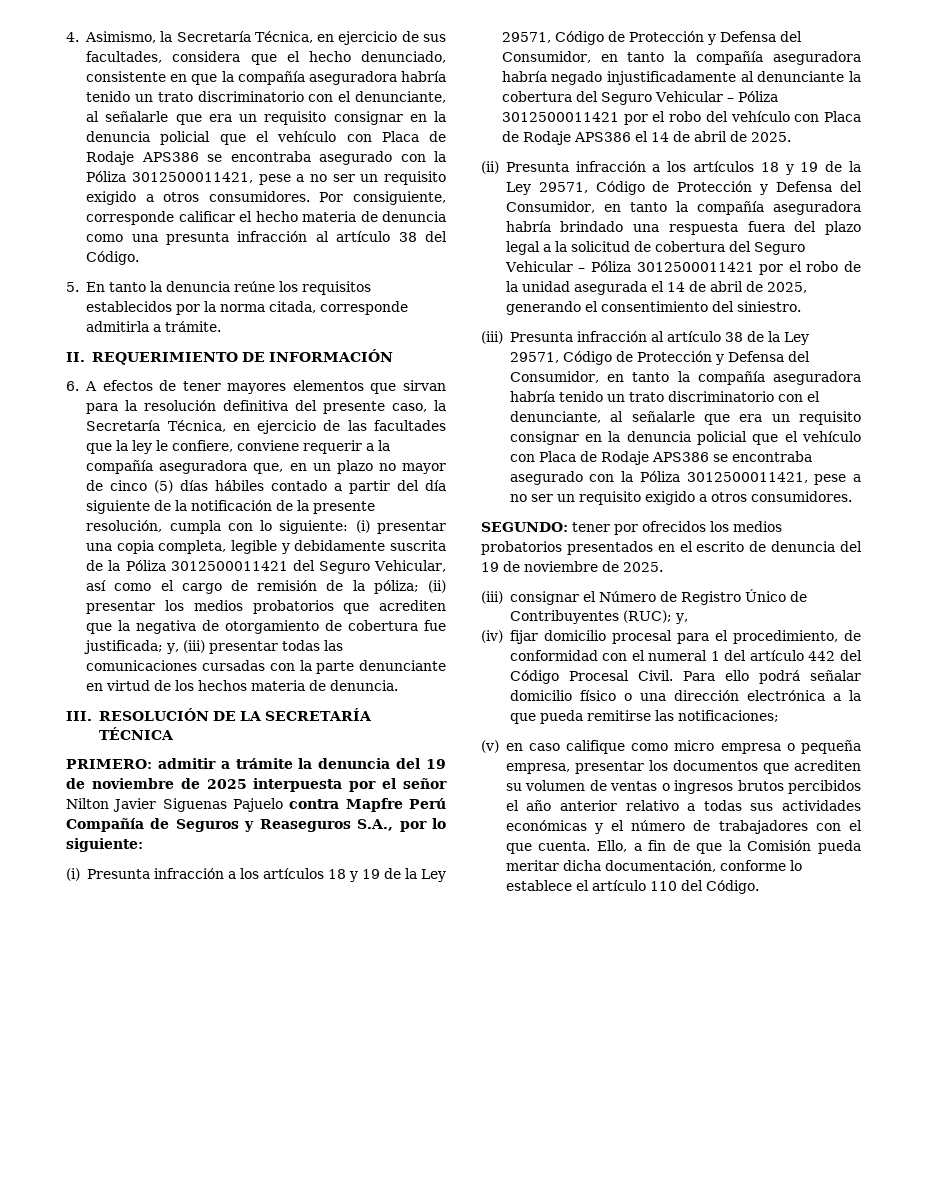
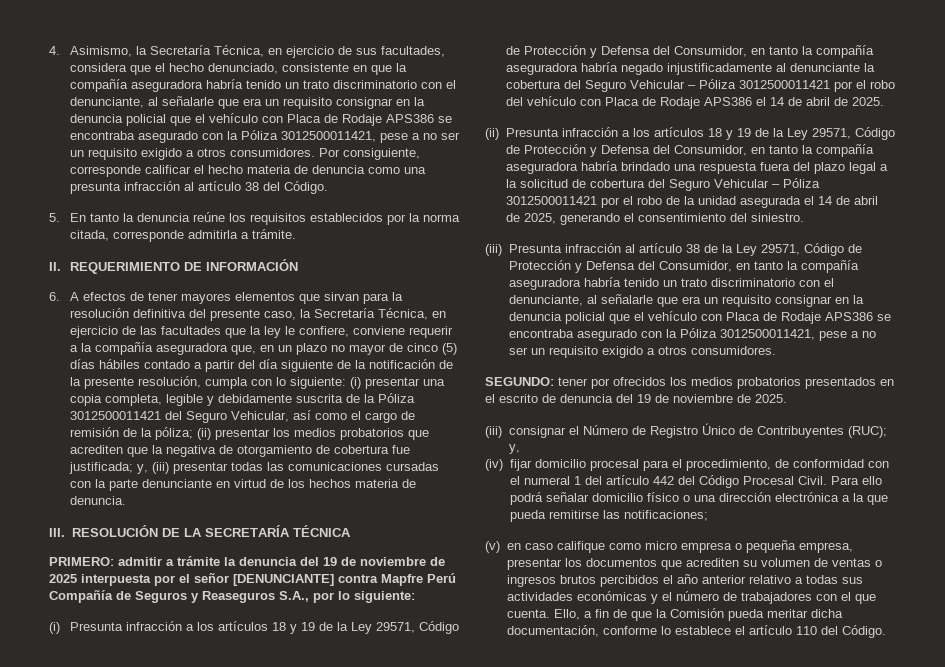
- PRIMERO: admitir a trámite la denuncia del 19 de noviembre de 2025 interpuesta por el señor Nilton Javier Siguenas Pajuelo contra Mapfre Perú Compañía de Seguros y Reaseguros S.A., por lo siguiente:
+ PRIMERO: admitir a trámite la denuncia del 19 de noviembre de 2025 interpuesta por el señor [DENUNCIANTE] contra Mapfre Perú Compañía de Seguros y Reaseguros S.A., por lo siguiente:

